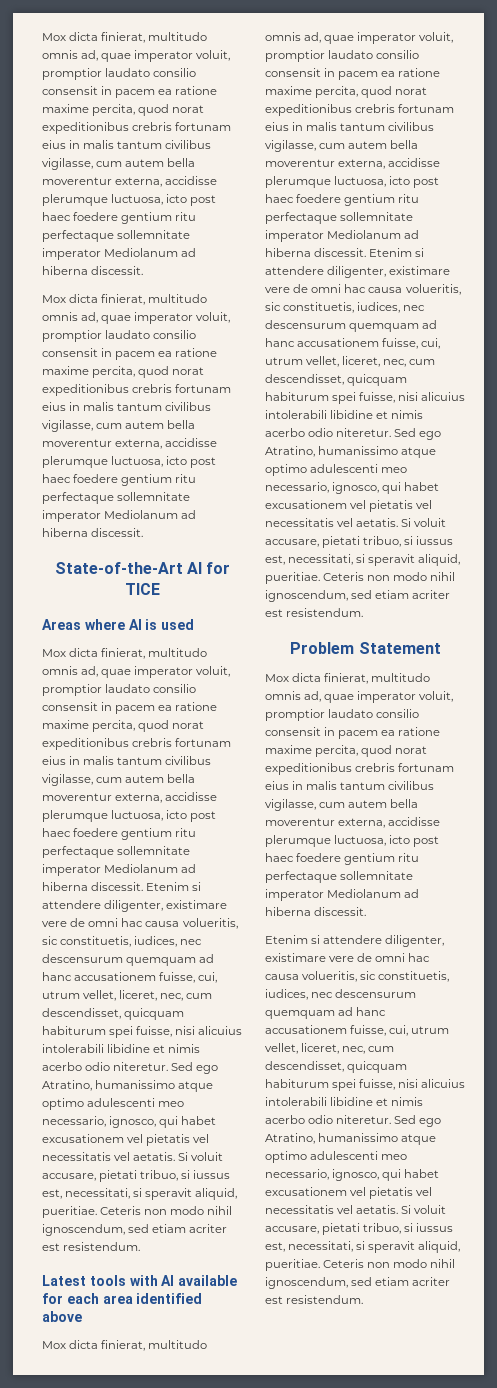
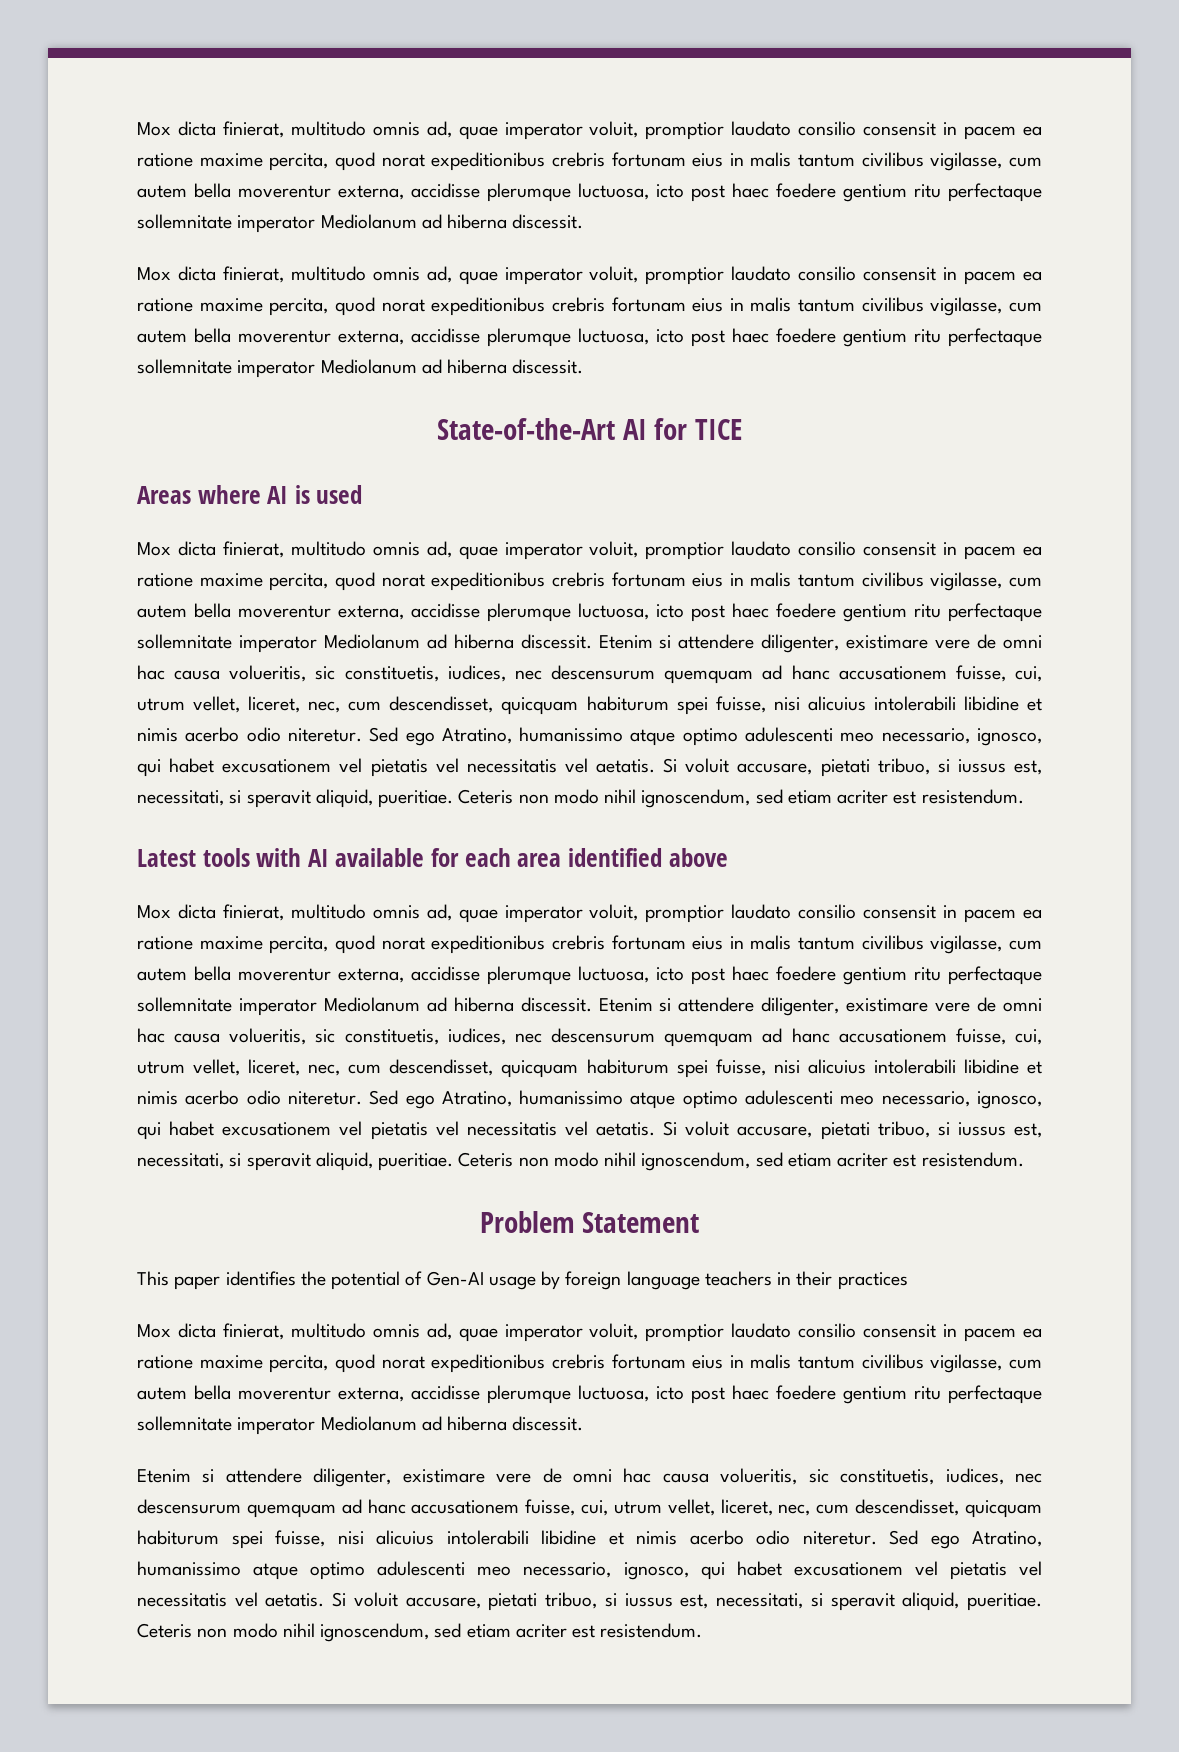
+ This paper identifies the potential of Gen-AI usage by foreign language teachers in their practices

